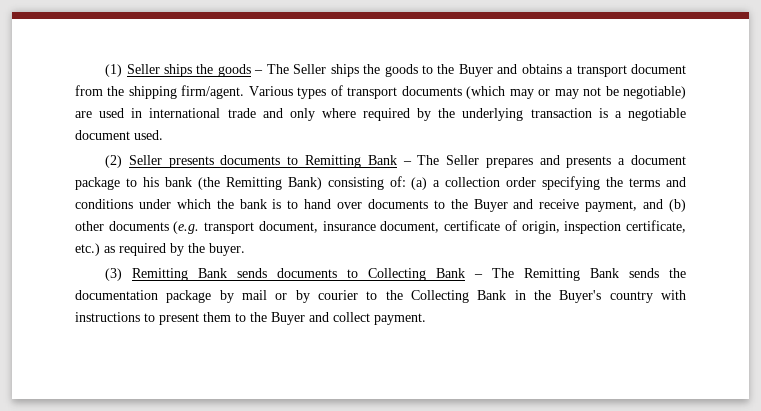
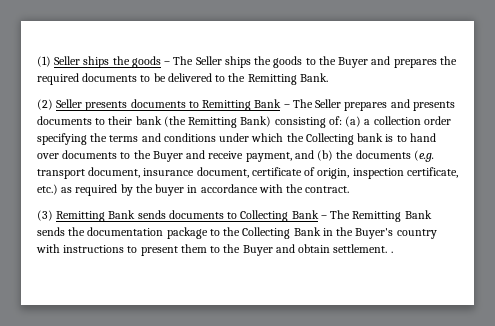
- (1) Seller ships the goods – The Seller ships the goods to the Buyer and obtains a transport document from the shipping firm/agent. Various types of transport documents (which may or may not be negotiable) are used in international trade and only where required by the underlying transaction is a negotiable document used.
+ (1) Seller ships the goods – The Seller ships the goods to the Buyer and prepares the required documents to be delivered to the Remitting Bank.
- (2) Seller presents documents to Remitting Bank – The Seller prepares and presents a document package to his bank (the Remitting Bank) consisting of:
+ (2) Seller presents documents to Remitting Bank – The Seller prepares and presents documents to their bank (the Remitting Bank) consisting of:
- (a) a collection order specifying the terms and conditions under which the bank is to hand over documents to the Buyer and receive payment, and (b) other documents (e.g. transport document, insurance document, certificate of origin, inspection certificate, etc.) as required by the buyer.
+ (a) a collection order specifying the terms and conditions under which the Collecting bank is to hand over documents to the Buyer and receive payment, and (b) the documents (e.g. transport document, insurance document, certificate of origin, inspection certificate, etc.) as required by the buyer in accordance with the contract.
- (3) Remitting Bank sends documents to Collecting Bank – The Remitting Bank sends the documentation package by mail or by courier to the Collecting Bank in the Buyer's country with instructions to present them to the Buyer and collect payment.
+ (3) Remitting Bank sends documents to Collecting Bank – The Remitting Bank sends the documentation package to the Collecting Bank in the Buyer's country with instructions to present them to the Buyer and obtain settlement. .

